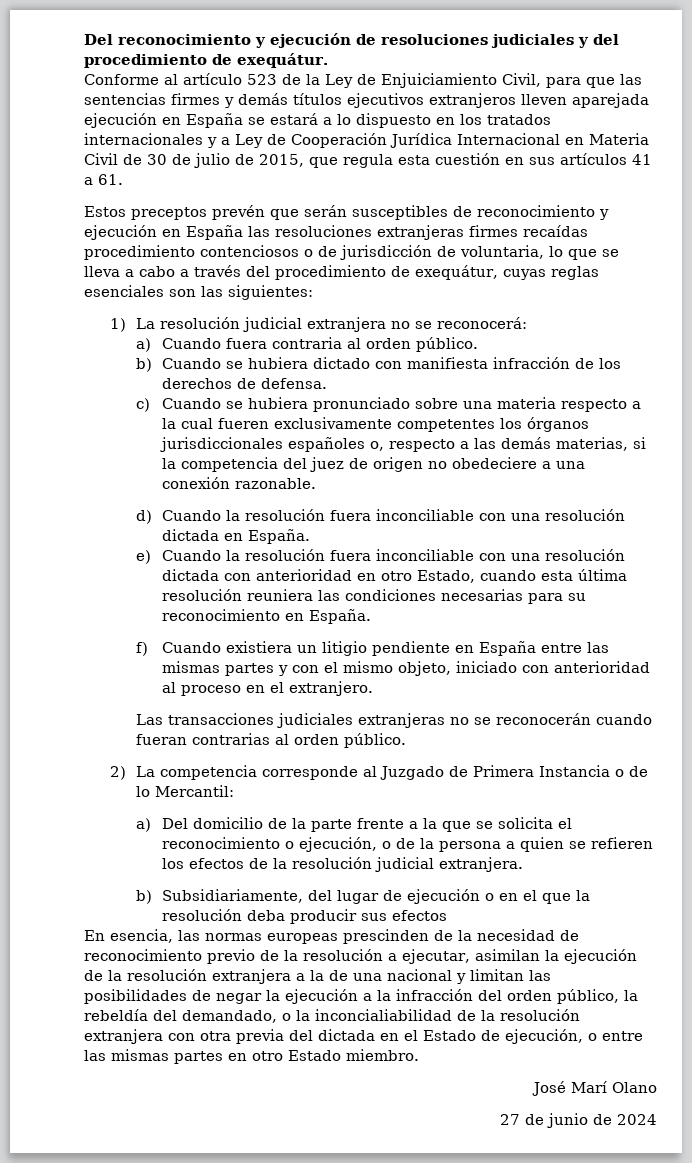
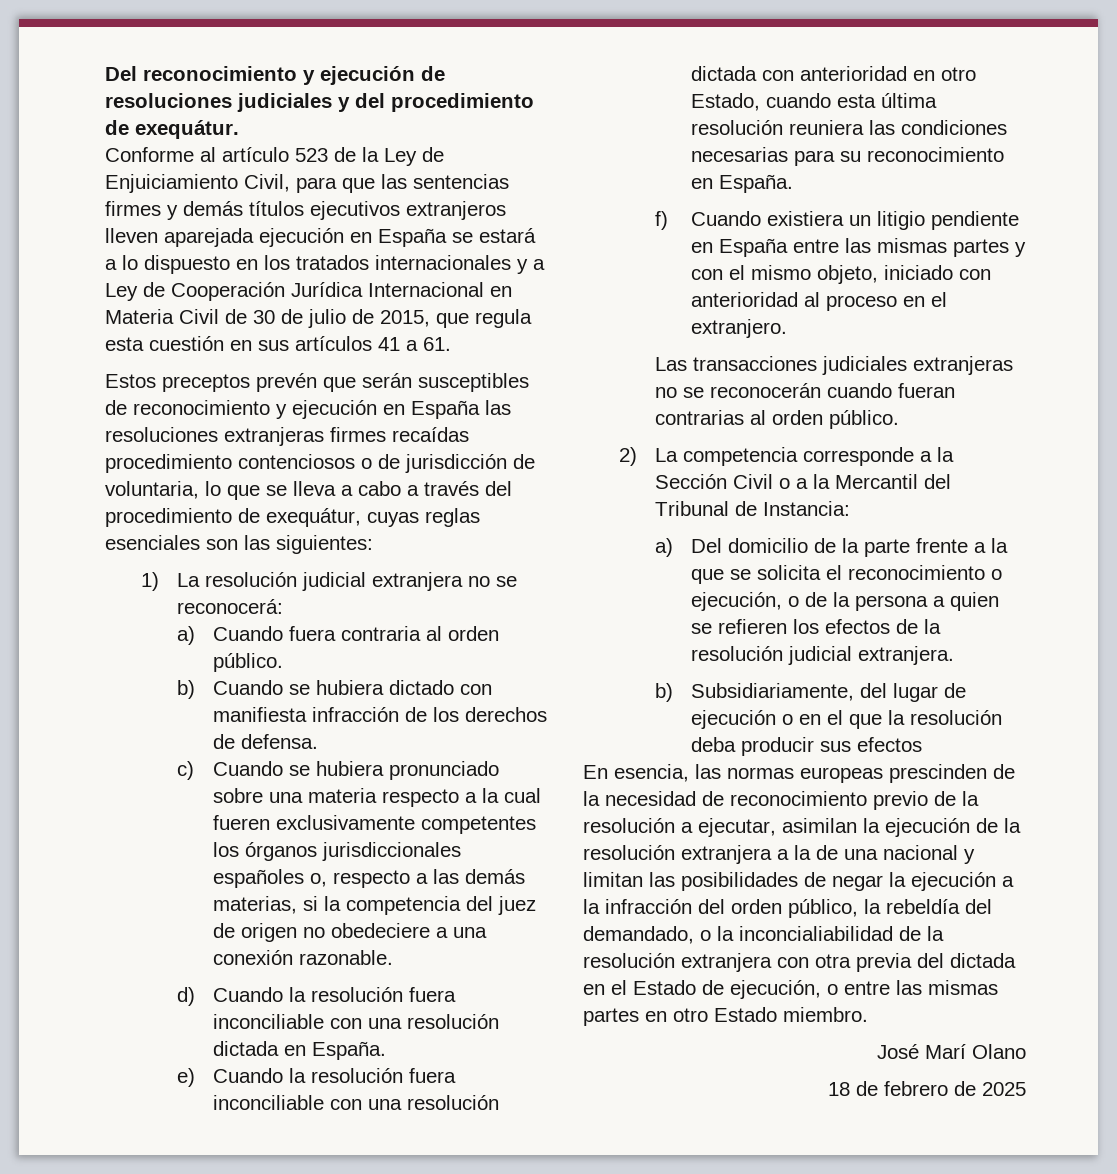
- 2) La competencia corresponde al Juzgado de Primera Instancia o de lo Mercantil:
+ 2) La competencia corresponde a la Sección Civil o a la Mercantil del Tribunal de Instancia:
- 27 de junio de 2024
+ 18 de febrero de 2025

